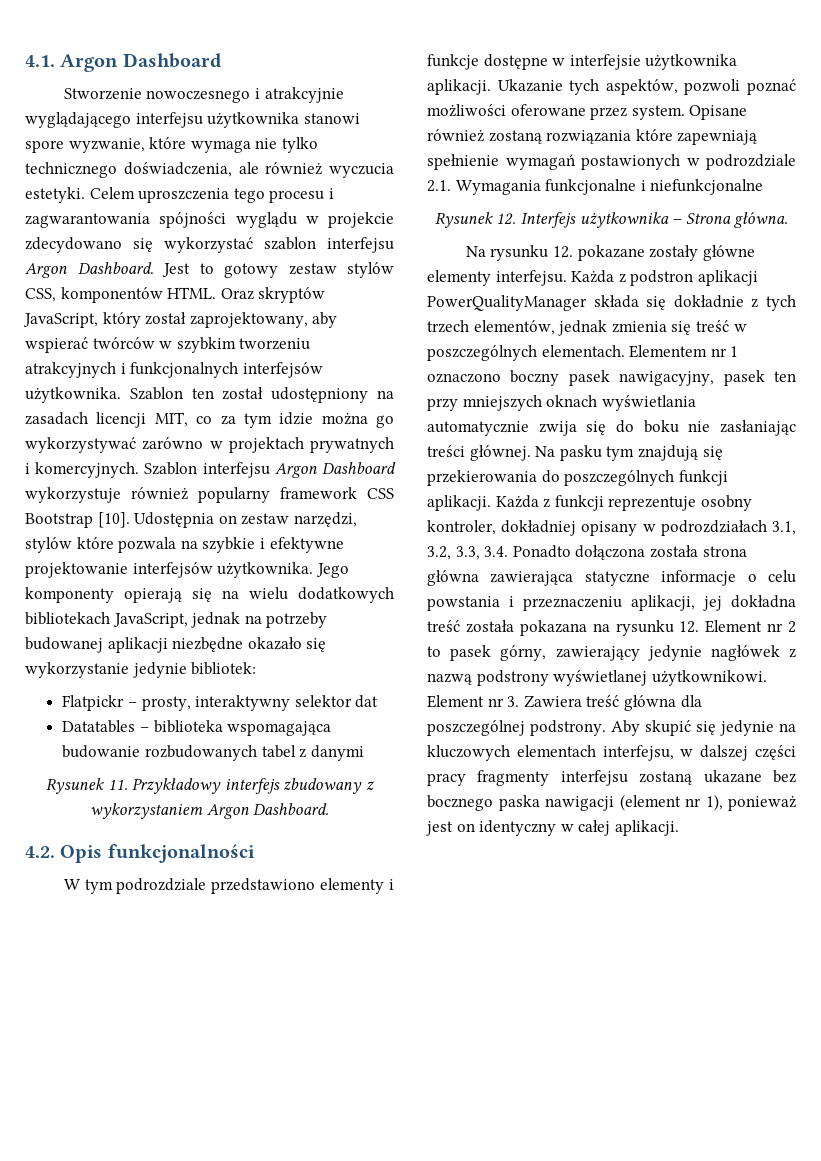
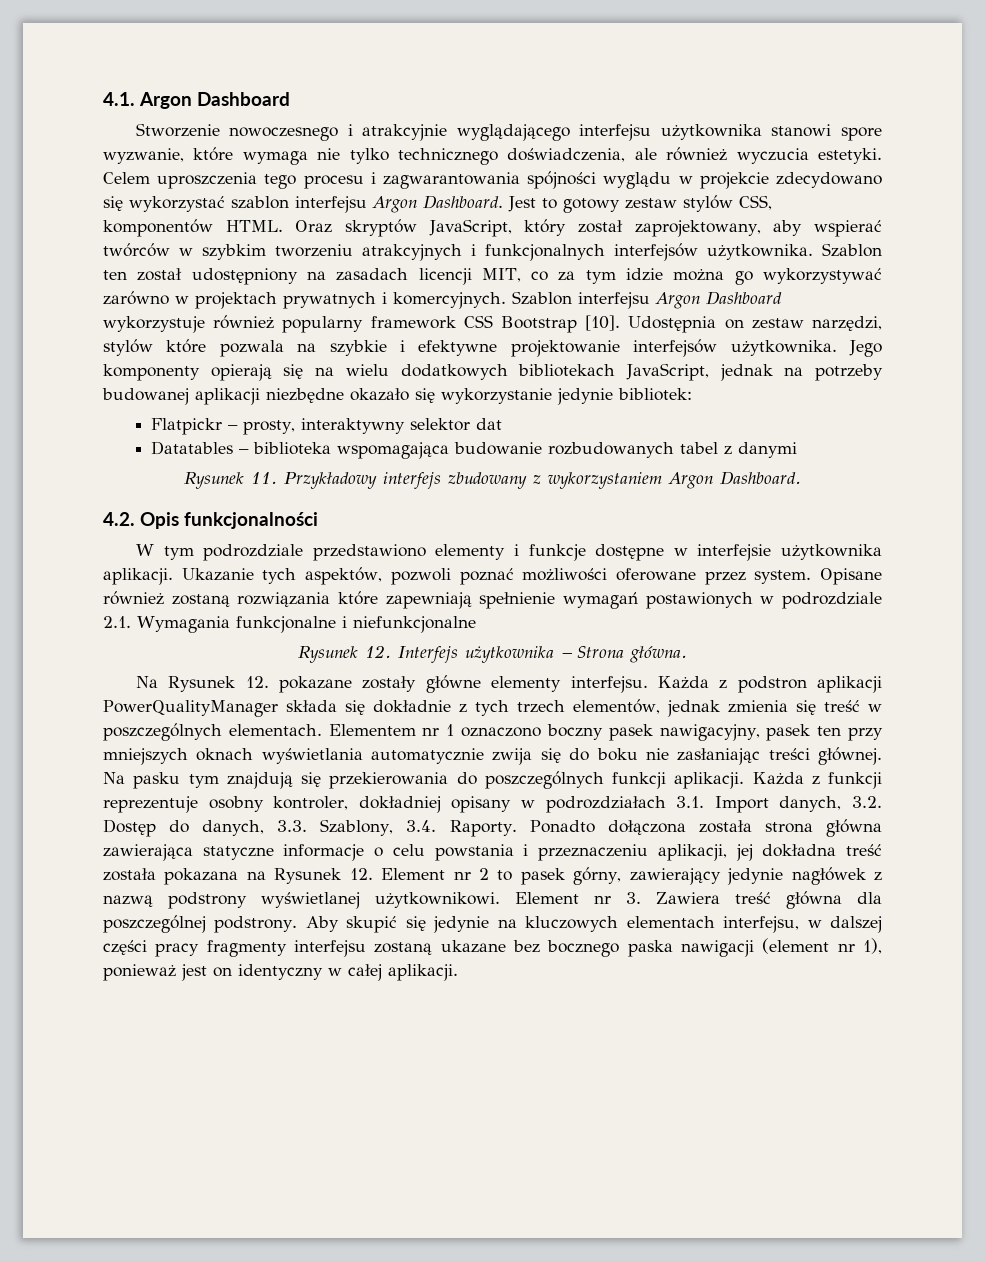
- Na rysunku 12. pokazane zostały główne elementy interfejsu.
+ Na Rysunek 12. pokazane zostały główne elementy interfejsu.
- Każda z funkcji reprezentuje osobny kontroler, dokładniej opisany w podrozdziałach 3.1, 3.2, 3.3, 3.4. Ponadto dołączona została strona główna zawierająca statyczne informacje o celu powstania i przeznaczeniu aplikacji, jej dokładna treść została pokazana na rysunku 12. Element nr 2 to pasek górny, zawierający jedynie nagłówek z nazwą podstrony wyświetlanej użytkownikowi.
+ Każda z funkcji reprezentuje osobny kontroler, dokładniej opisany w podrozdziałach 3.1. Import danych, 3.2. Dostęp do danych, 3.3. Szablony, 3.4. Raporty. Ponadto dołączona została strona główna zawierająca statyczne informacje o celu powstania i przeznaczeniu aplikacji, jej dokładna treść została pokazana na Rysunek 12. Element nr 2 to pasek górny, zawierający jedynie nagłówek z nazwą podstrony wyświetlanej użytkownikowi.

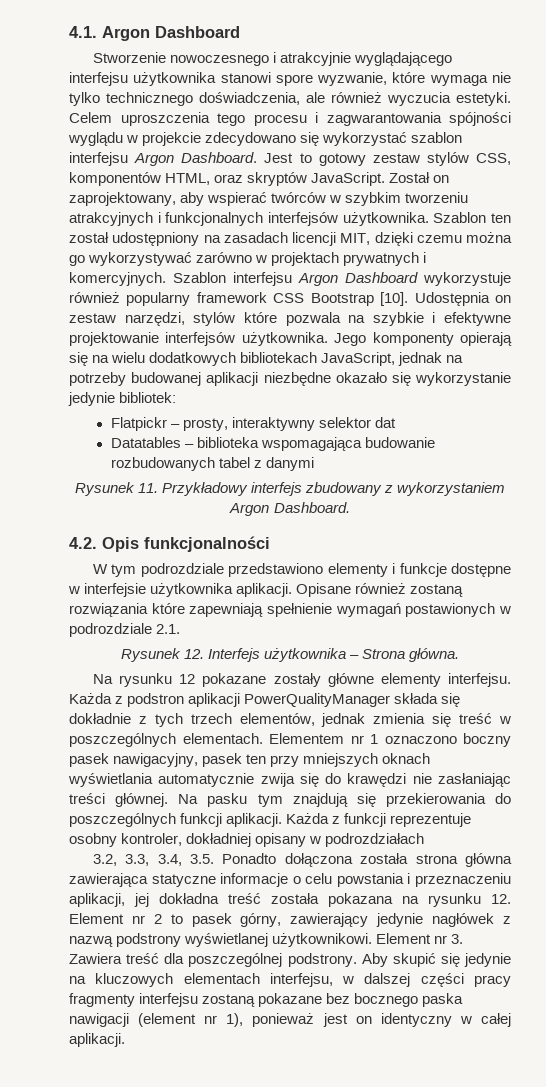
- Jest to gotowy zestaw stylów CSS, komponentów HTML. Oraz skryptów JavaScript, który został zaprojektowany, aby wspierać twórców w szybkim tworzeniu atrakcyjnych i funkcjonalnych interfejsów użytkownika.
+ Jest to gotowy zestaw stylów CSS, komponentów HTML, oraz skryptów JavaScript. Został on zaprojektowany, aby wspierać twórców w szybkim tworzeniu atrakcyjnych i funkcjonalnych interfejsów użytkownika.
- Szablon ten został udostępniony na zasadach licencji MIT, co za tym idzie można go wykorzystywać zarówno w projektach prywatnych i komercyjnych.
+ Szablon ten został udostępniony na zasadach licencji MIT, dzięki czemu można go wykorzystywać zarówno w projektach prywatnych i komercyjnych.
- Ukazanie tych aspektów, pozwoli poznać możliwości oferowane przez system.
- Opisane również zostaną rozwiązania które zapewniają spełnienie wymagań postawionych w podrozdziale 2.1. Wymagania funkcjonalne i niefunkcjonalne
+ Opisane również zostaną rozwiązania które zapewniają spełnienie wymagań postawionych w podrozdziale 2.1.
- Na Rysunek 12. pokazane zostały główne elementy interfejsu.
+ Na rysunku 12 pokazane zostały główne elementy interfejsu.
- Elementem nr 1 oznaczono boczny pasek nawigacyjny, pasek ten przy mniejszych oknach wyświetlania automatycznie zwija się do boku nie zasłaniając treści głównej.
+ Elementem nr 1 oznaczono boczny pasek nawigacyjny, pasek ten przy mniejszych oknach wyświetlania automatycznie zwija się do krawędzi nie zasłaniając treści głównej.
- Każda z funkcji reprezentuje osobny kontroler, dokładniej opisany w podrozdziałach 3.1. Import danych, 3.2. Dostęp do danych, 3.3. Szablony, 3.4. Raporty. Ponadto dołączona została strona główna zawierająca statyczne informacje o celu powstania i przeznaczeniu aplikacji, jej dokładna treść została pokazana na Rysunek 12. Element nr 2 to pasek górny, zawierający jedynie nagłówek z nazwą podstrony wyświetlanej użytkownikowi.
+ Każda z funkcji reprezentuje osobny kontroler, dokładniej opisany w podrozdziałach
+ 3.2, 3.3, 3.4, 3.5. Ponadto dołączona została strona główna zawierająca statyczne informacje o celu powstania i przeznaczeniu aplikacji, jej dokładna treść została pokazana na rysunku 12. Element nr 2 to pasek górny, zawierający jedynie nagłówek z nazwą podstrony wyświetlanej użytkownikowi.
- Element nr 3. Zawiera treść główna dla poszczególnej podstrony.
+ Element nr 3. Zawiera treść dla poszczególnej podstrony.
- Aby skupić się jedynie na kluczowych elementach interfejsu, w dalszej części pracy fragmenty interfejsu zostaną ukazane bez bocznego paska nawigacji (element nr 1), ponieważ jest on identyczny w całej aplikacji.
+ Aby skupić się jedynie na kluczowych elementach interfejsu, w dalszej części pracy fragmenty interfejsu zostaną pokazane bez bocznego paska nawigacji (element nr 1), ponieważ jest on identyczny w całej aplikacji.

